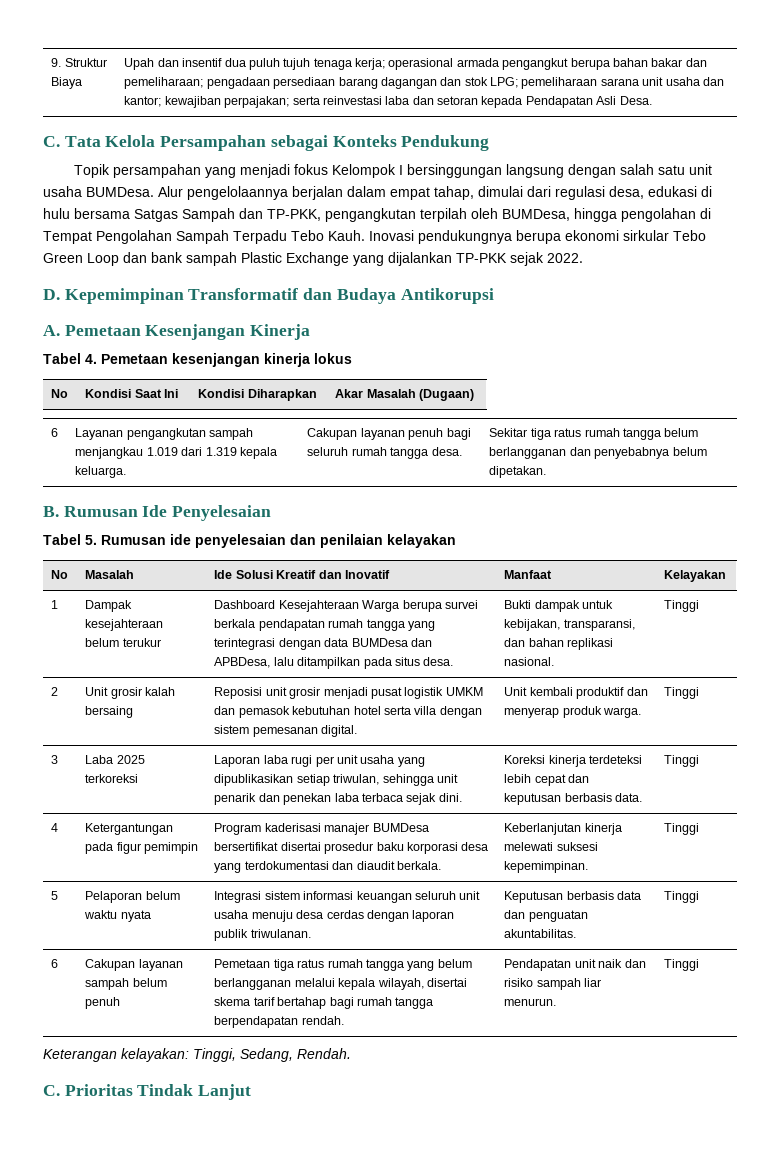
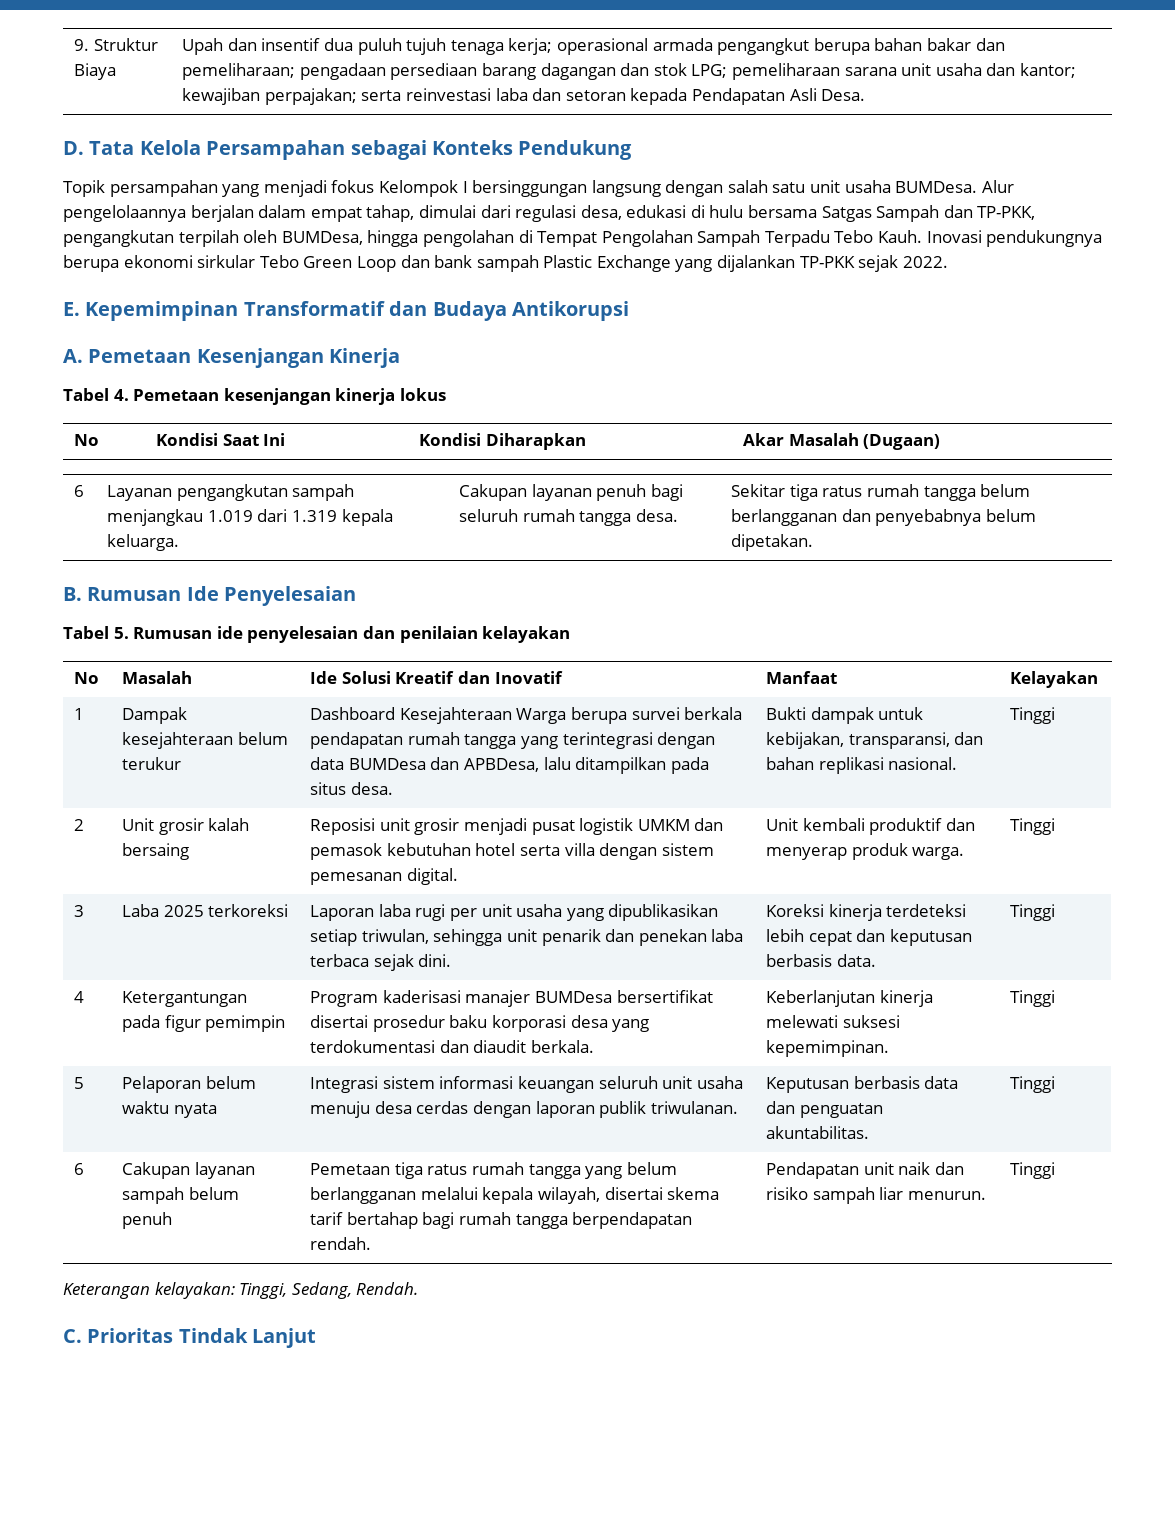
- C. Tata Kelola Persampahan sebagai Konteks Pendukung
+ D. Tata Kelola Persampahan sebagai Konteks Pendukung
- D. Kepemimpinan Transformatif dan Budaya Antikorupsi
+ E. Kepemimpinan Transformatif dan Budaya Antikorupsi

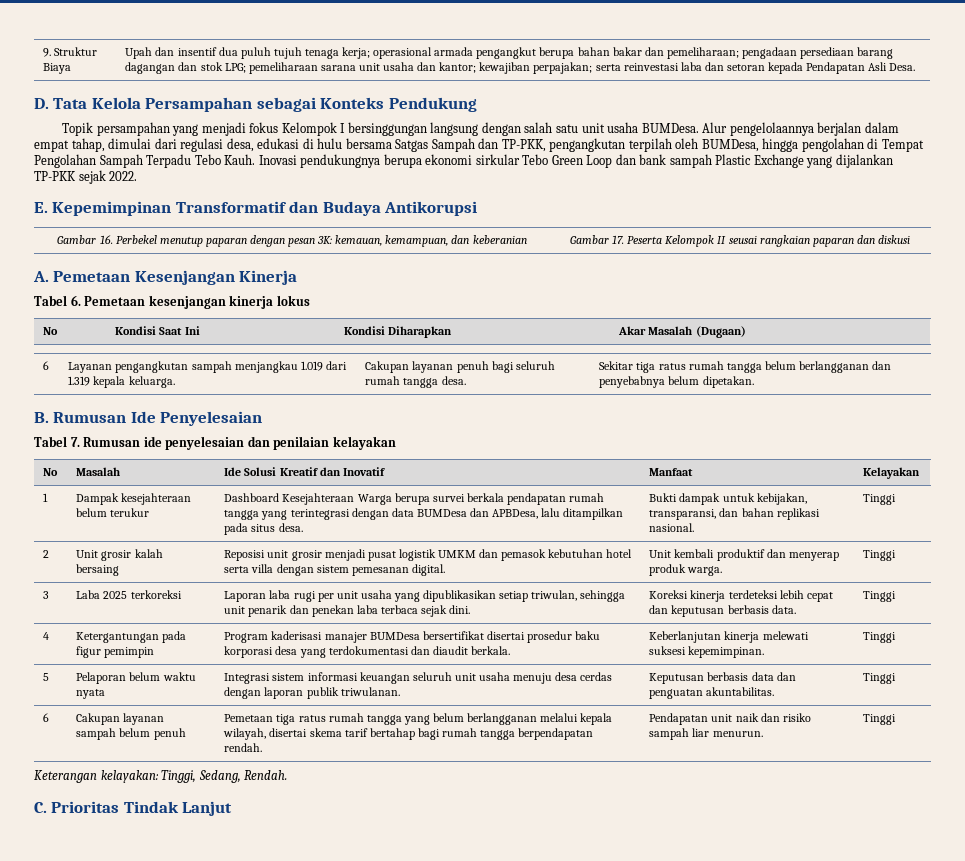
+ Gambar 16. Perbekel menutup paparan dengan pesan 3K: kemauan, kemampuan, dan keberanian | Gambar 17. Peserta Kelompok II seusai rangkaian paparan dan diskusi
- Tabel 4. Pemetaan kesenjangan kinerja lokus
+ Tabel 6. Pemetaan kesenjangan kinerja lokus
- Tabel 5. Rumusan ide penyelesaian dan penilaian kelayakan
+ Tabel 7. Rumusan ide penyelesaian dan penilaian kelayakan

